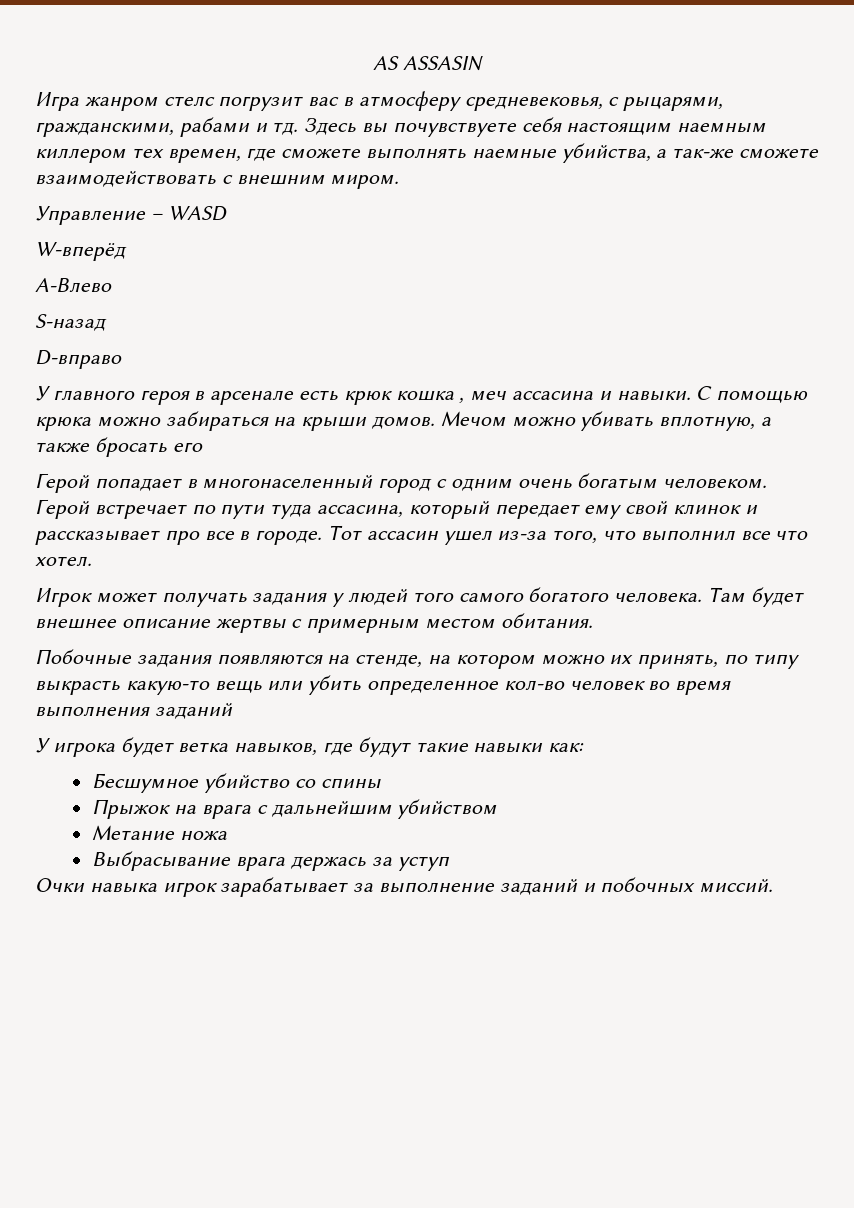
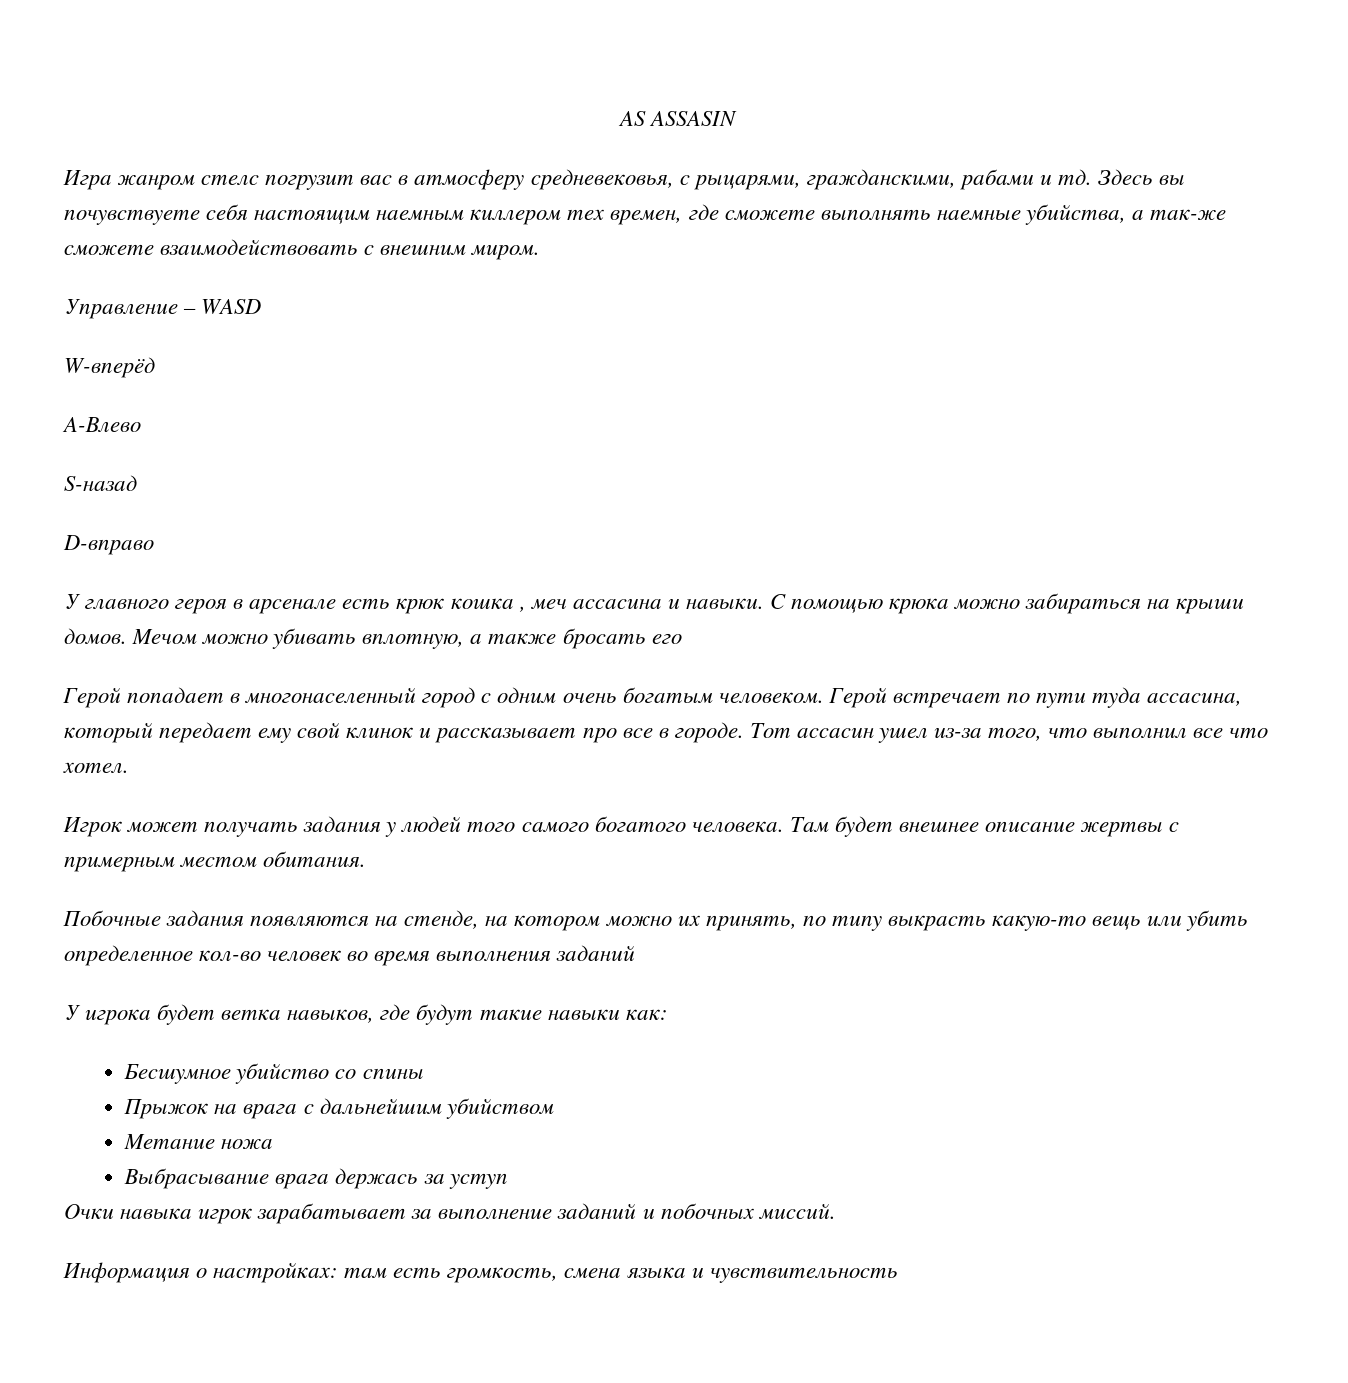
+ Информация о настройках: там есть громкость, смена языка и чувствительность

